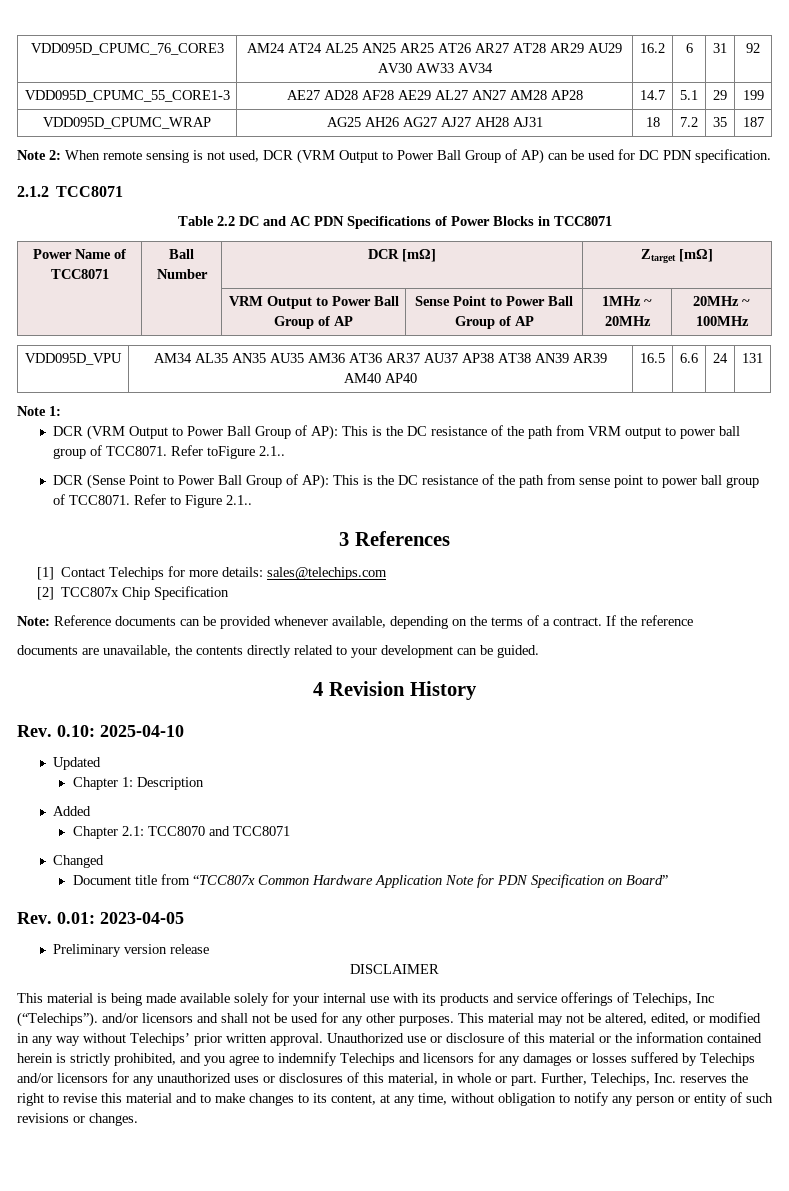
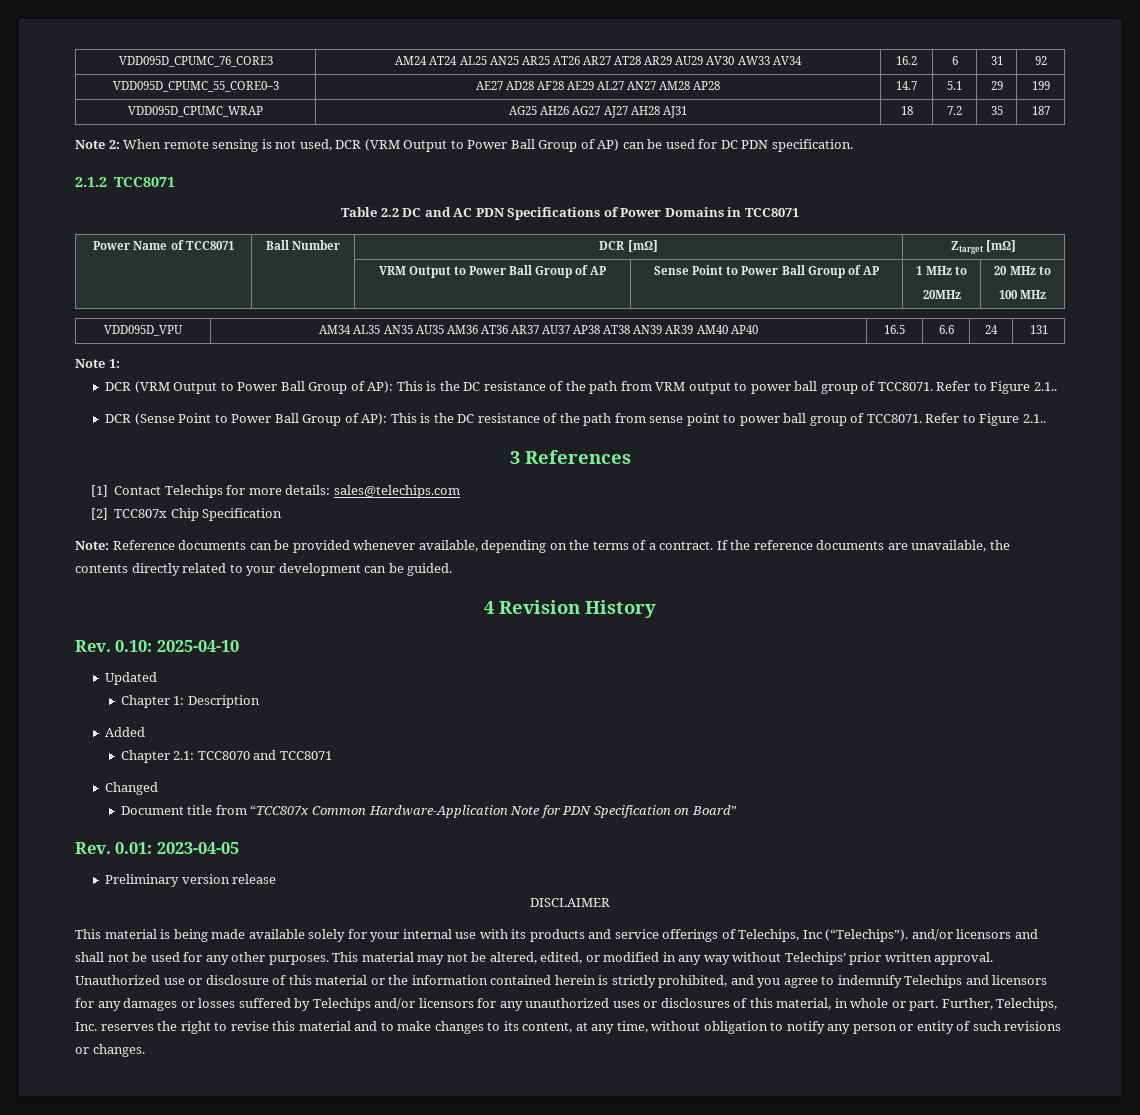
- VDD095D_CPUMC_55_CORE1-3 | AE27 AD28 AF28 AE29 AL27 AN27 AM28 AP28 | 14.7 | 5.1 | 29 | 199
+ VDD095D_CPUMC_55_CORE0–3 | AE27 AD28 AF28 AE29 AL27 AN27 AM28 AP28 | 14.7 | 5.1 | 29 | 199
- Table 2.2 DC and AC PDN Specifications of Power Blocks in TCC8071
+ Table 2.2 DC and AC PDN Specifications of Power Domains in TCC8071
- | | VRM Output to Power Ball Group of AP | Sense Point to Power Ball Group of AP | 1MHz ~ 20MHz | 20MHz ~ 100MHz
+ | | VRM Output to Power Ball Group of AP | Sense Point to Power Ball Group of AP | 1 MHz to
+ 20MHz | 20 MHz to
+ 100 MHz
- DCR (VRM Output to Power Ball Group of AP): This is the DC resistance of the path from VRM output to power ball group of TCC8071. Refer toFigure 2.1..
+ DCR (VRM Output to Power Ball Group of AP): This is the DC resistance of the path from VRM output to power ball group of TCC8071. Refer to Figure 2.1..
- If the reference
- documents are unavailable, the contents directly related to your development can be guided.
+ If the reference documents are unavailable, the contents directly related to your development can be guided.
- Document title from “TCC807x Common Hardware Application Note for PDN Specification on Board”
+ Document title from “TCC807x Common Hardware-Application Note for PDN Specification on Board”

